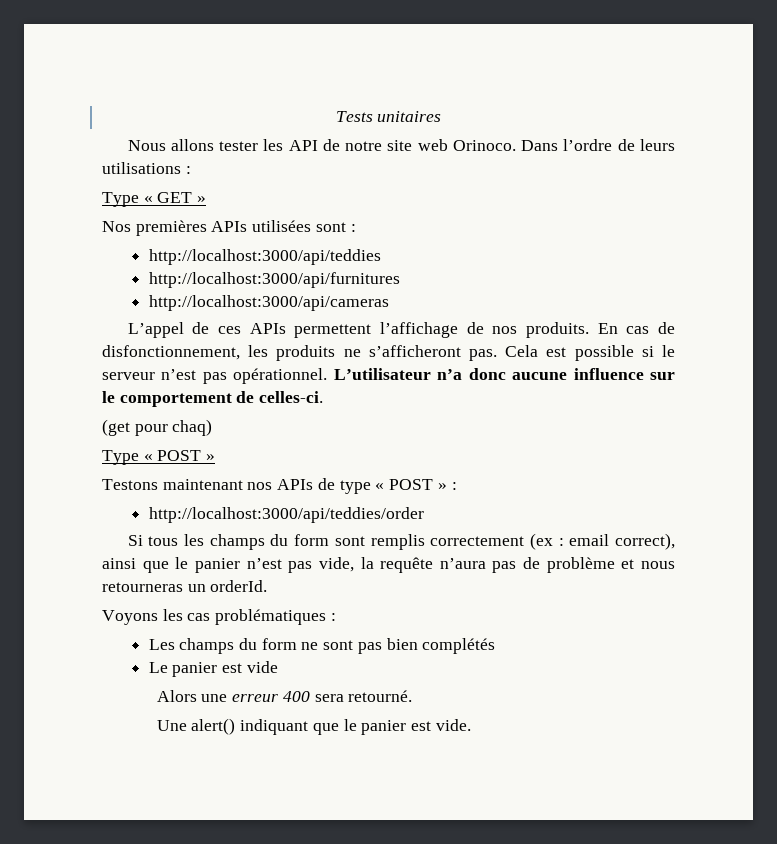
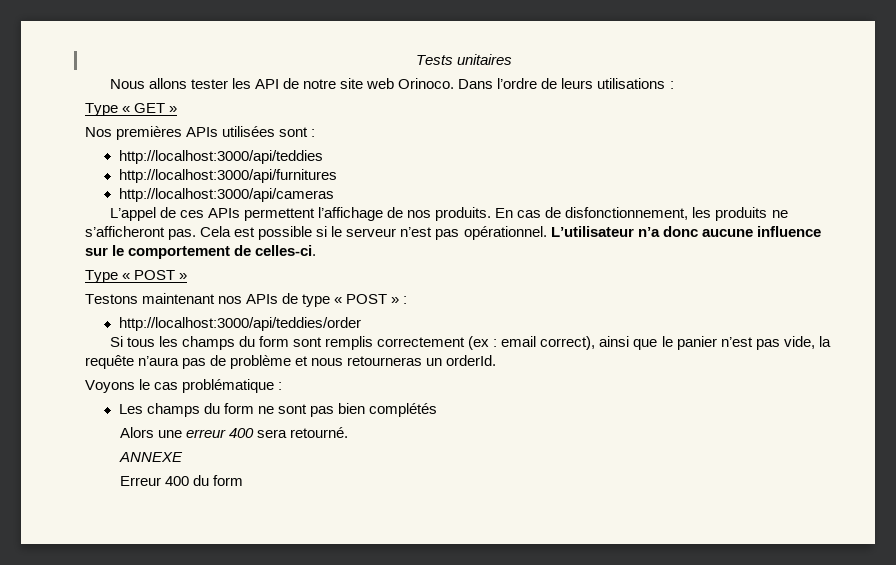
- (get pour chaq)
- Voyons les cas problématiques :
+ Voyons le cas problématique :
- Le panier est vide
- Une alert() indiquant que le panier est vide.
+ ANNEXE
+ Erreur 400 du form

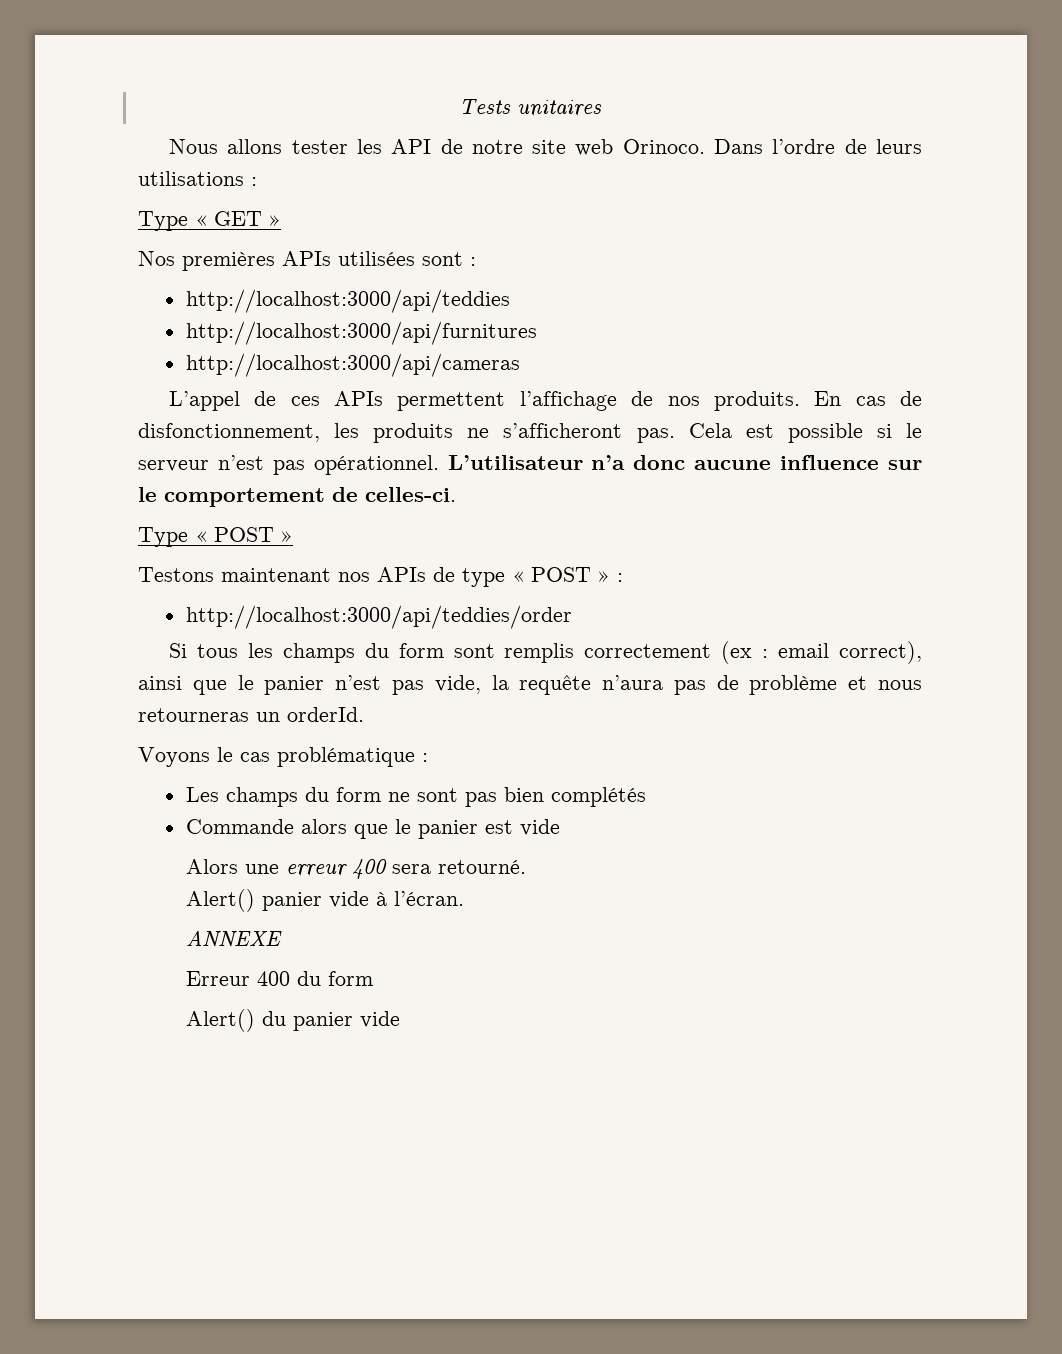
+ Commande alors que le panier est vide
+ Alert() panier vide à l’écran.
+ Alert() du panier vide

